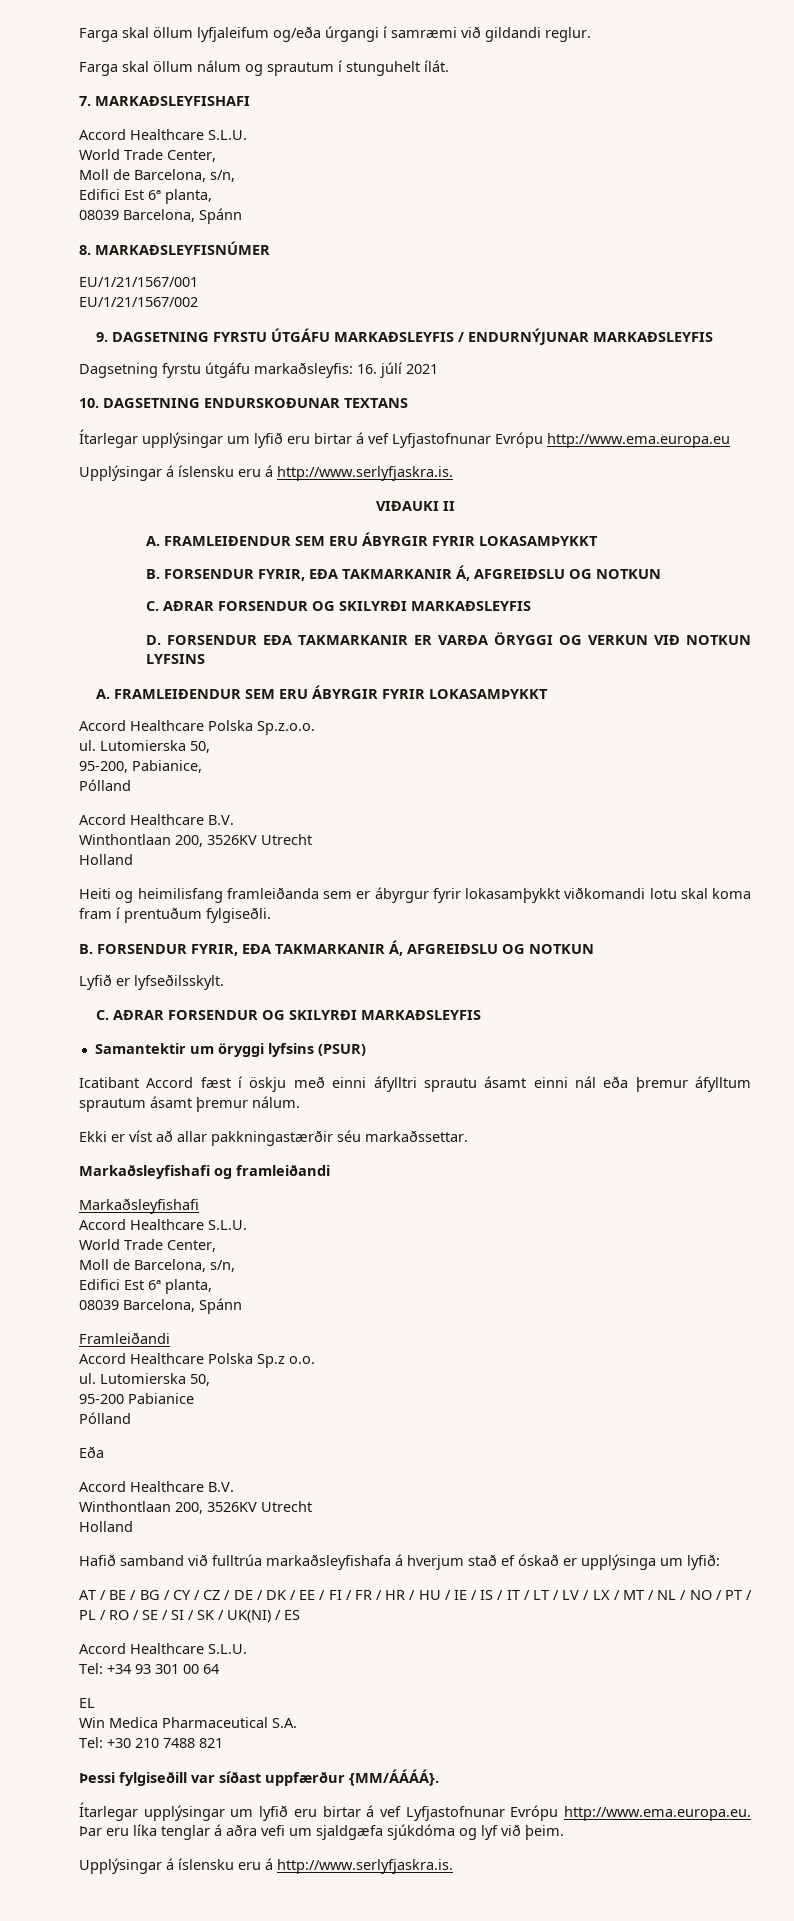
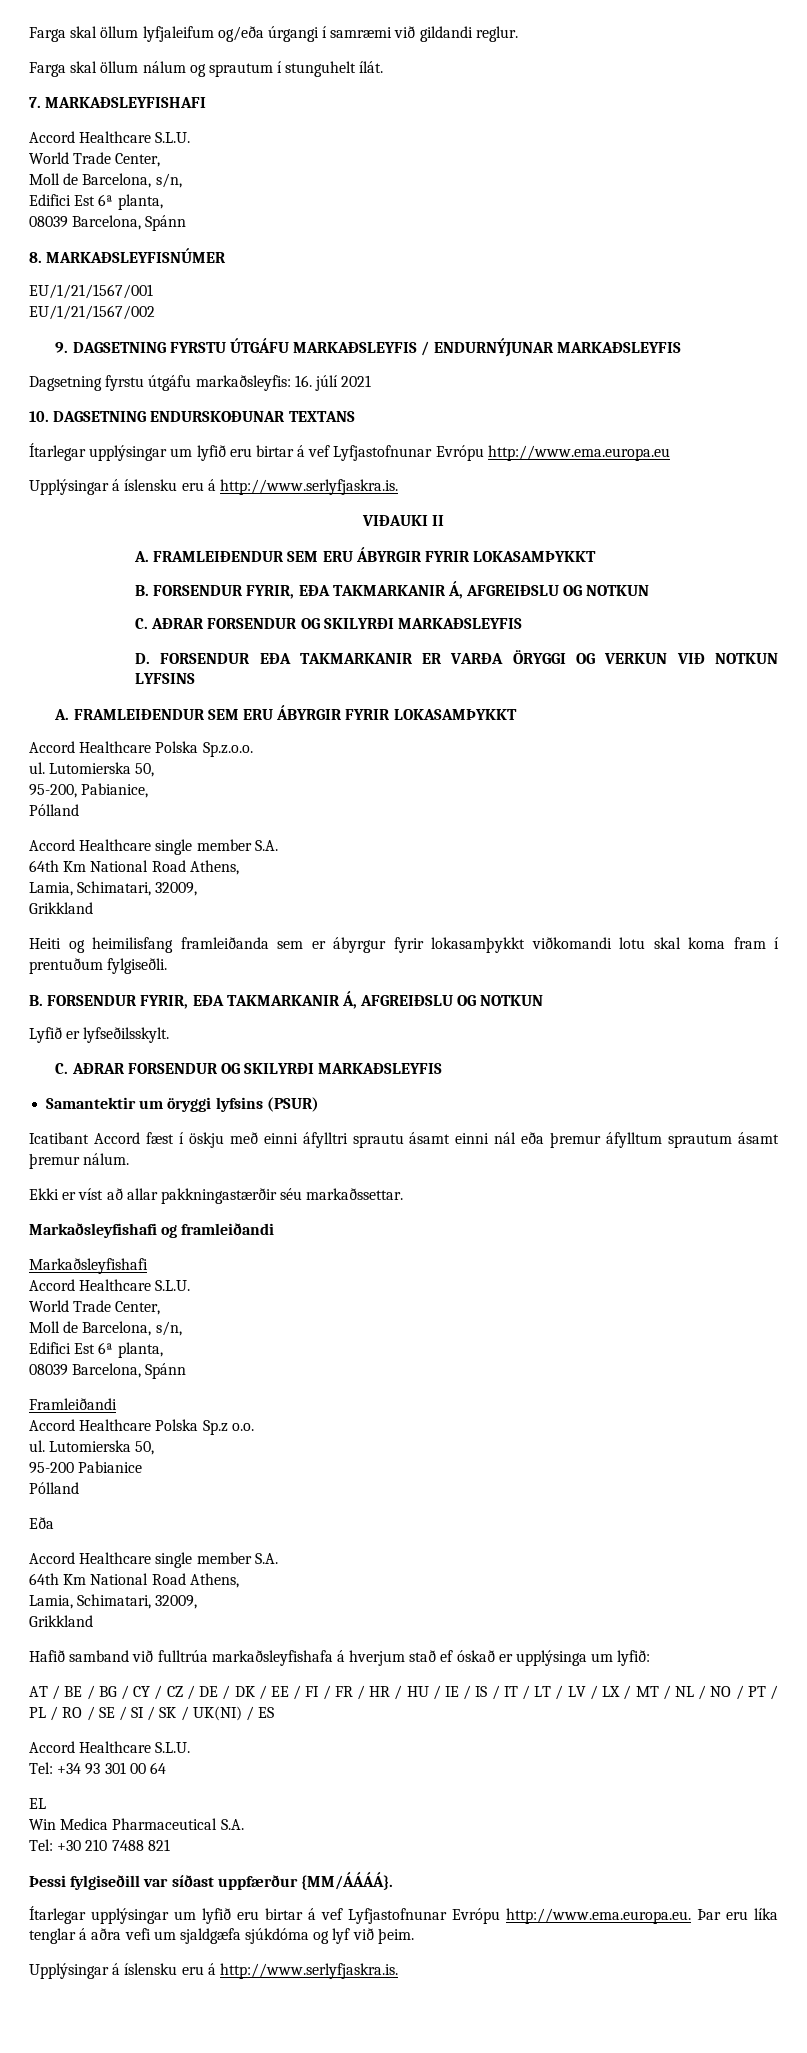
  95-200, Pabianice,
  Pólland
- Accord Healthcare B.V.
- Winthontlaan 200, 3526KV Utrecht
- Holland
+ Accord Healthcare single member S.A.
+ 64th Km National Road Athens,
+ Lamia, Schimatari, 32009,
+ Grikkland
  Eða
- Accord Healthcare B.V.
- Winthontlaan 200, 3526KV Utrecht
- Holland
+ Accord Healthcare single member S.A.
+ 64th Km National Road Athens,
+ Lamia, Schimatari, 32009,
+ Grikkland

